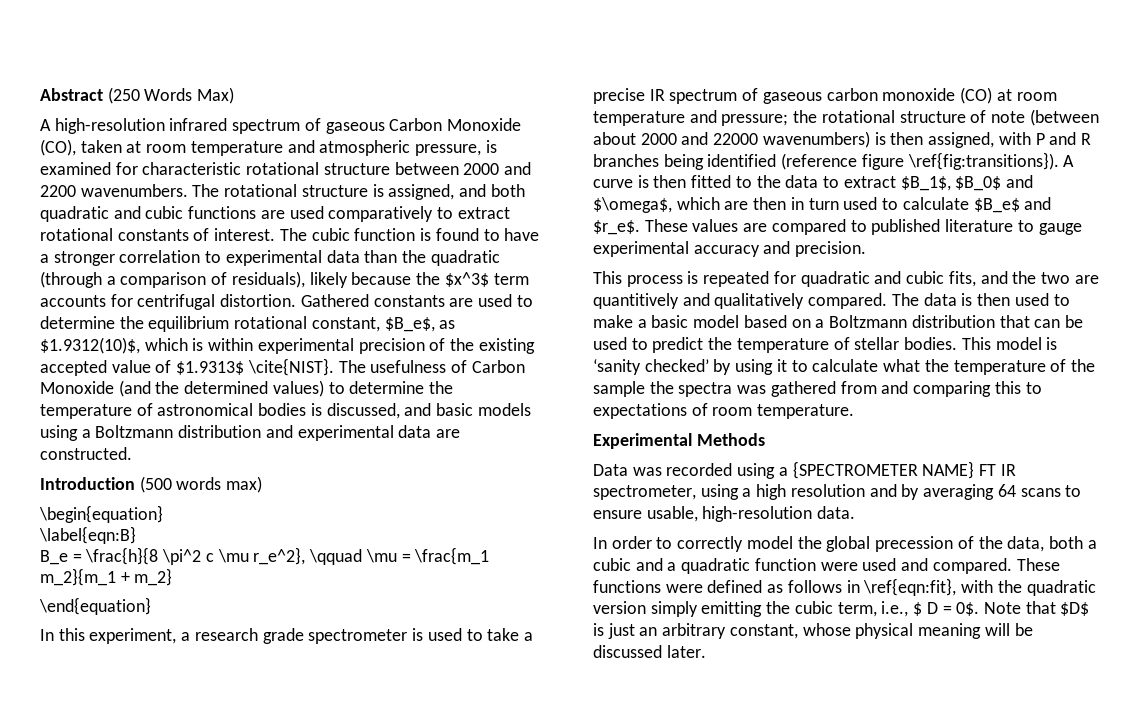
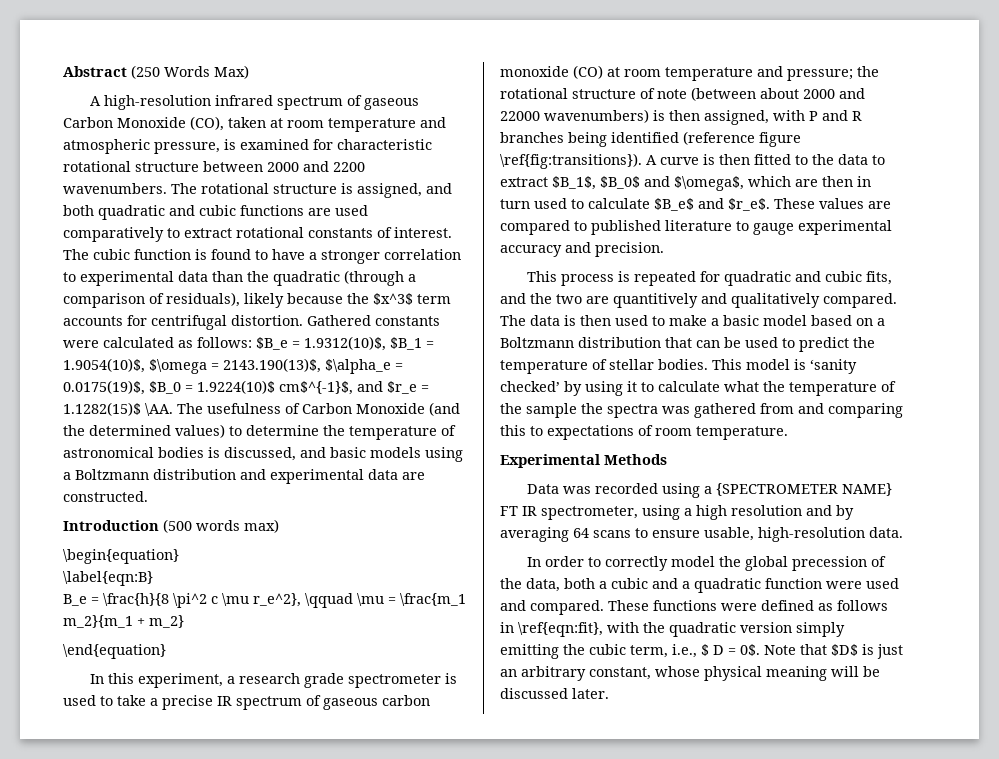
- Gathered constants are used to determine the equilibrium rotational constant, $B_e$, as $1.9312(10)$, which is within experimental precision of the existing accepted value of $1.9313$ \cite{NIST}.
+ Gathered constants were calculated as follows: $B_e = 1.9312(10)$, $B_1 = 1.9054(10)$, $\omega = 2143.190(13)$, $\alpha_e = 0.0175(19)$, $B_0 = 1.9224(10)$ cm$^{-1}$, and $r_e = 1.1282(15)$ \AA.

